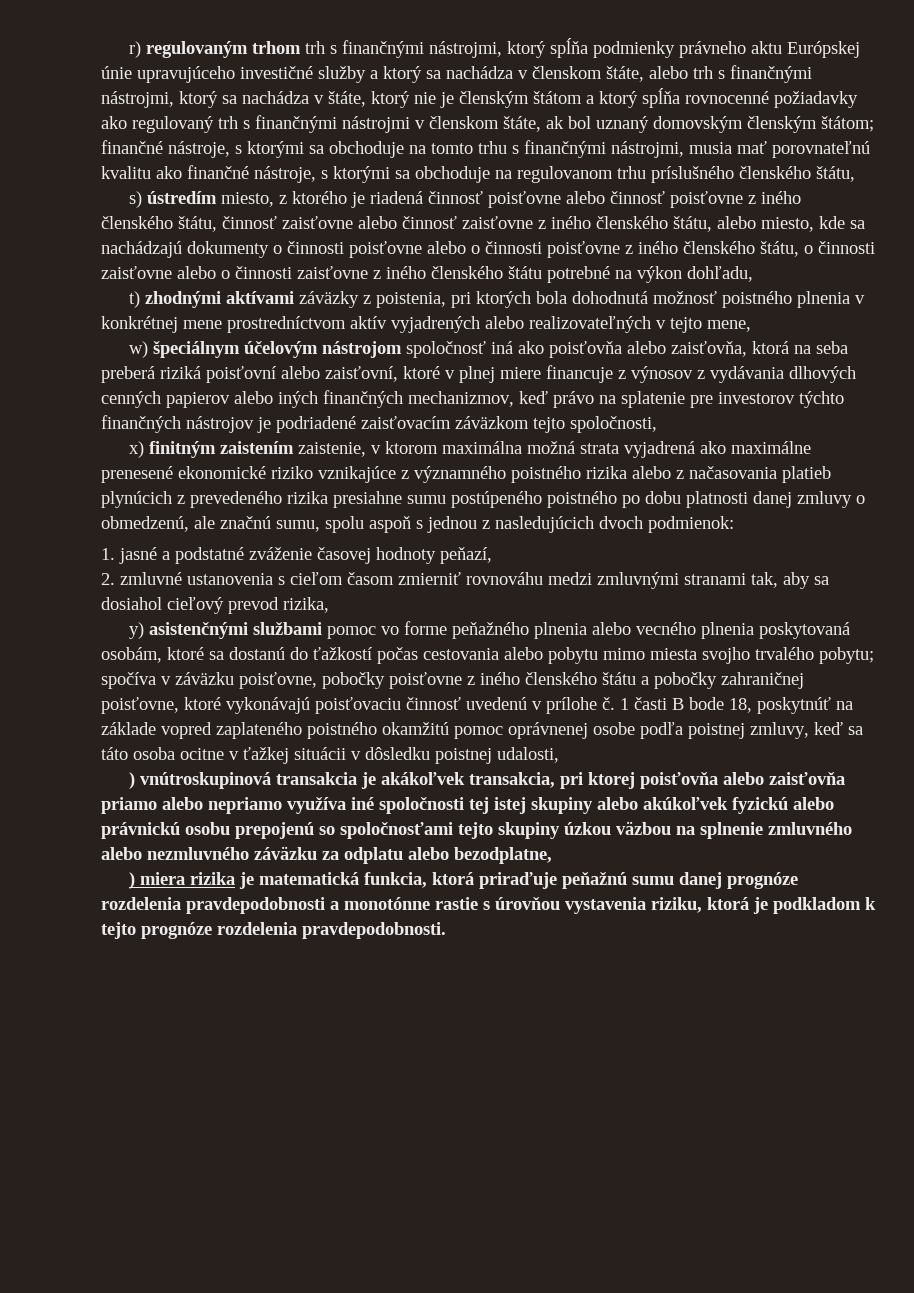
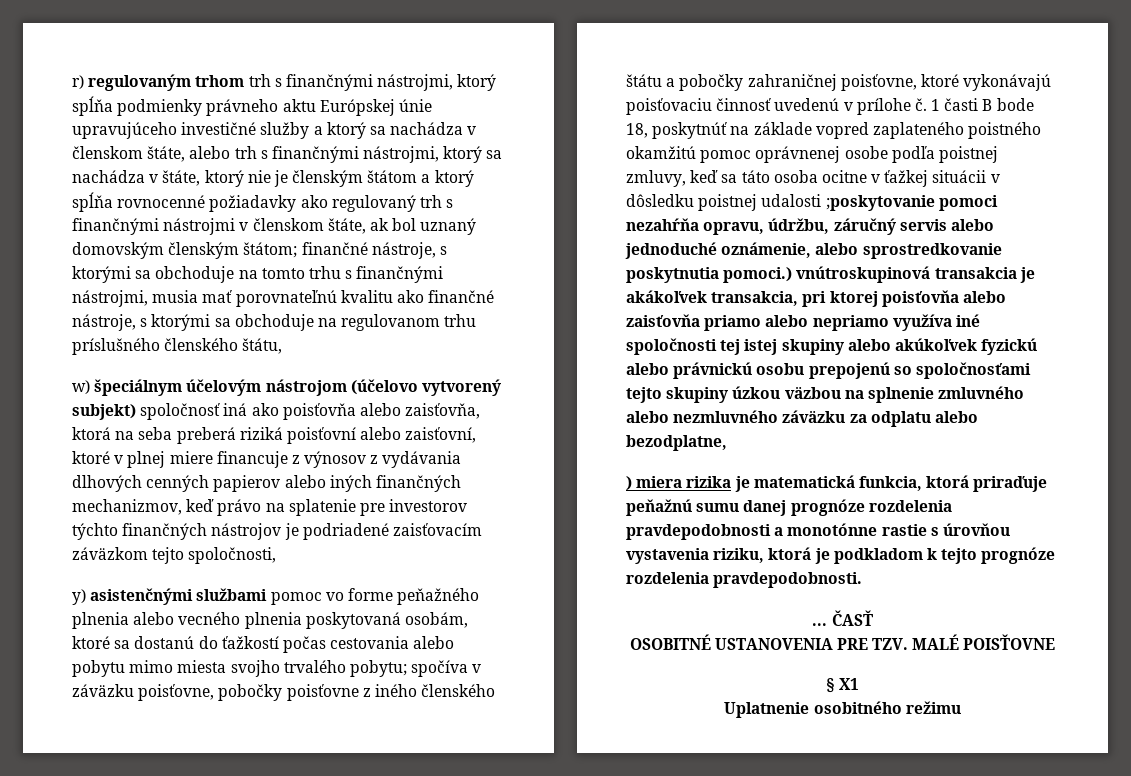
- s) ústredím miesto, z ktorého je riadená činnosť poisťovne alebo činnosť poisťovne z iného členského štátu, činnosť zaisťovne alebo činnosť zaisťovne z iného členského štátu, alebo miesto, kde sa nachádzajú dokumenty o činnosti poisťovne alebo o činnosti poisťovne z iného členského štátu, o činnosti zaisťovne alebo o činnosti zaisťovne z iného členského štátu potrebné na výkon dohľadu,
- t) zhodnými aktívami záväzky z poistenia, pri ktorých bola dohodnutá možnosť poistného plnenia v konkrétnej mene prostredníctvom aktív vyjadrených alebo realizovateľných v tejto mene,
- w) špeciálnym účelovým nástrojom spoločnosť iná ako poisťovňa alebo zaisťovňa, ktorá na seba preberá riziká poisťovní alebo zaisťovní, ktoré v plnej miere financuje z výnosov z vydávania dlhových cenných papierov alebo iných finančných mechanizmov, keď právo na splatenie pre investorov týchto finančných nástrojov je podriadené zaisťovacím záväzkom tejto spoločnosti,
+ w) špeciálnym účelovým nástrojom (účelovo vytvorený subjekt) spoločnosť iná ako poisťovňa alebo zaisťovňa, ktorá na seba preberá riziká poisťovní alebo zaisťovní, ktoré v plnej miere financuje z výnosov z vydávania dlhových cenných papierov alebo iných finančných mechanizmov, keď právo na splatenie pre investorov týchto finančných nástrojov je podriadené zaisťovacím záväzkom tejto spoločnosti,
- x) finitným zaistením zaistenie, v ktorom maximálna možná strata vyjadrená ako maximálne prenesené ekonomické riziko vznikajúce z významného poistného rizika alebo z načasovania platieb plynúcich z prevedeného rizika presiahne sumu postúpeného poistného po dobu platnosti danej zmluvy o obmedzenú, ale značnú sumu, spolu aspoň s jednou z nasledujúcich dvoch podmienok:
- 1. jasné a podstatné zváženie časovej hodnoty peňazí,
- 2. zmluvné ustanovenia s cieľom časom zmierniť rovnováhu medzi zmluvnými stranami tak, aby sa dosiahol cieľový prevod rizika,
- 1 časti B bode 18, poskytnúť na základe vopred zaplateného poistného okamžitú pomoc oprávnenej osobe podľa poistnej zmluvy, keď sa táto osoba ocitne v ťažkej situácii v dôsledku poistnej udalosti,
- ) vnútroskupinová transakcia je akákoľvek transakcia, pri ktorej poisťovňa alebo zaisťovňa priamo alebo nepriamo využíva iné spoločnosti tej istej skupiny alebo akúkoľvek fyzickú alebo právnickú osobu prepojenú so spoločnosťami tejto skupiny úzkou väzbou na splnenie zmluvného alebo nezmluvného záväzku za odplatu alebo bezodplatne,
+ 1 časti B bode 18, poskytnúť na základe vopred zaplateného poistného okamžitú pomoc oprávnenej osobe podľa poistnej zmluvy, keď sa táto osoba ocitne v ťažkej situácii v dôsledku poistnej udalosti ;poskytovanie pomoci nezahŕňa opravu, údržbu, záručný servis alebo jednoduché oznámenie, alebo sprostredkovanie poskytnutia pomoci.) vnútroskupinová transakcia je akákoľvek transakcia, pri ktorej poisťovňa alebo zaisťovňa priamo alebo nepriamo využíva iné spoločnosti tej istej skupiny alebo akúkoľvek fyzickú alebo právnickú osobu prepojenú so spoločnosťami tejto skupiny úzkou väzbou na splnenie zmluvného alebo nezmluvného záväzku za odplatu alebo bezodplatne,
+ ... ČASŤ
+ OSOBITNÉ USTANOVENIA PRE TZV. MALÉ POISŤOVNE
+ § X1
+ Uplatnenie osobitného režimu

